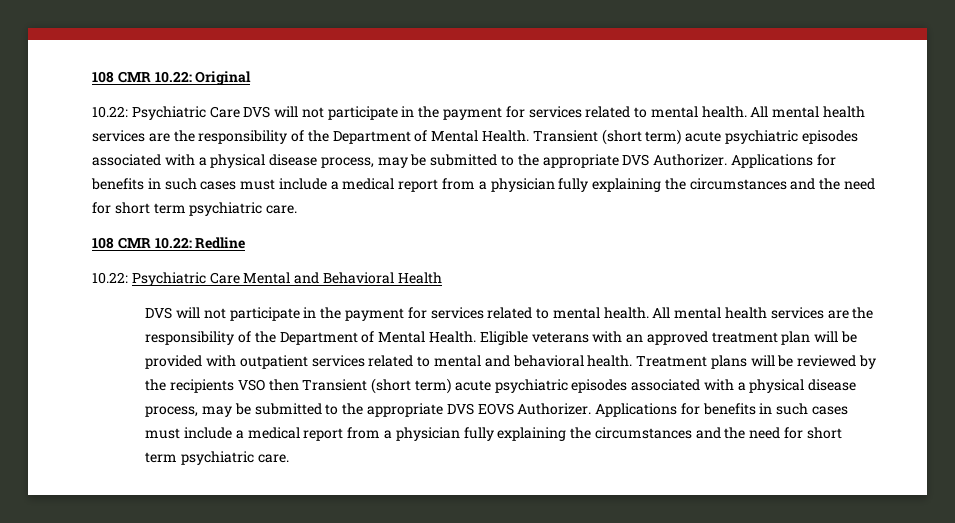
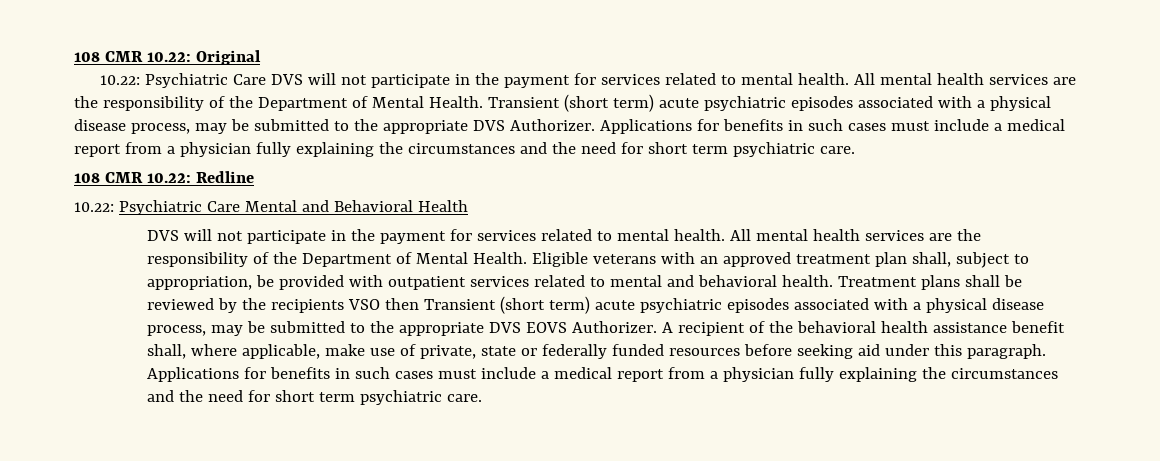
- Eligible veterans with an approved treatment plan will be provided with outpatient services related to mental and behavioral health.
+ Eligible veterans with an approved treatment plan shall, subject to appropriation, be provided with outpatient services related to mental and behavioral health.
- Treatment plans will be reviewed by the recipients VSO then Transient (short term) acute psychiatric episodes associated with a physical disease process, may be submitted to the appropriate DVS EOVS Authorizer.
+ Treatment plans shall be reviewed by the recipients VSO then Transient (short term) acute psychiatric episodes associated with a physical disease process, may be submitted to the appropriate DVS EOVS Authorizer.
+ A recipient of the behavioral health assistance benefit shall, where applicable, make use of private, state or federally funded resources before seeking aid under this paragraph.

